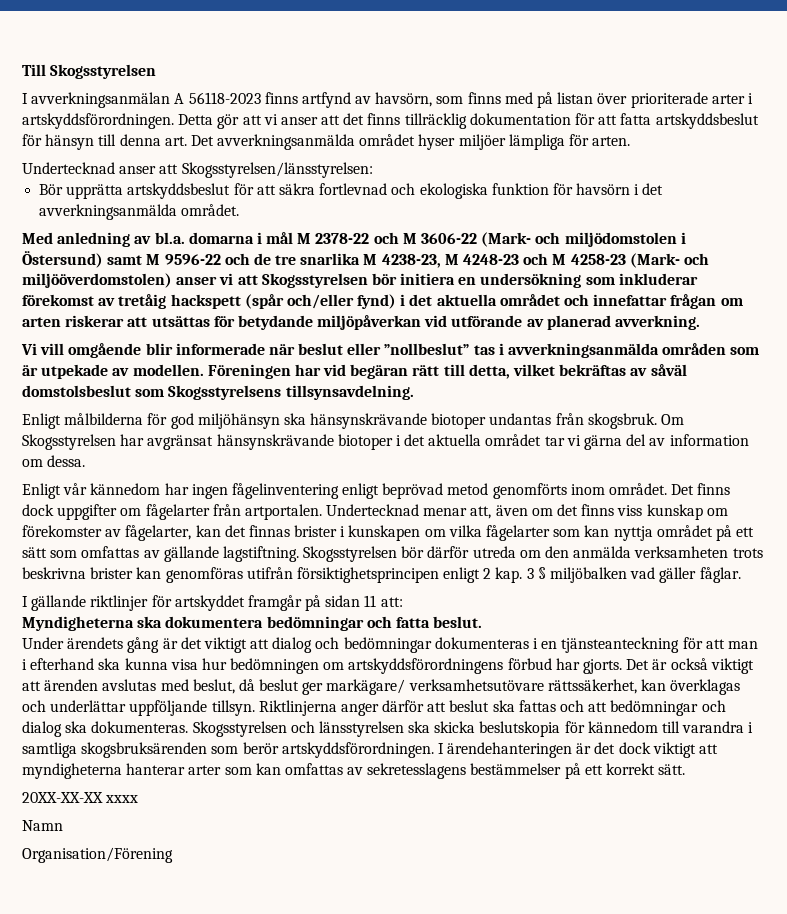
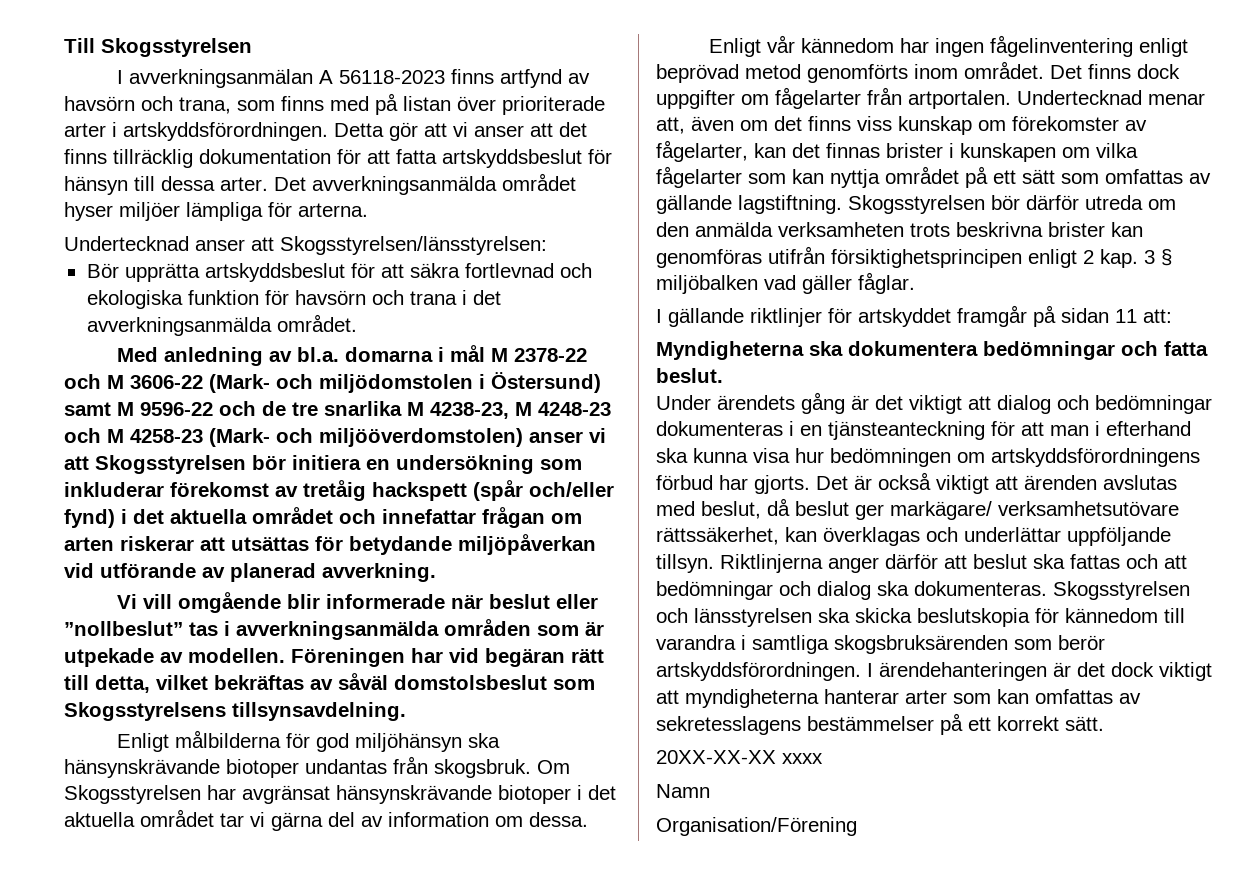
- I avverkningsanmälan A 56118-2023 finns artfynd av havsörn, som finns med på listan över prioriterade arter i artskyddsförordningen.
+ I avverkningsanmälan A 56118-2023 finns artfynd av havsörn och trana, som finns med på listan över prioriterade arter i artskyddsförordningen.
- Detta gör att vi anser att det finns tillräcklig dokumentation för att fatta artskyddsbeslut för hänsyn till denna art. Det avverkningsanmälda området hyser miljöer lämpliga för arten.
+ Detta gör att vi anser att det finns tillräcklig dokumentation för att fatta artskyddsbeslut för hänsyn till dessa arter. Det avverkningsanmälda området hyser miljöer lämpliga för arterna.
- Bör upprätta artskyddsbeslut för att säkra fortlevnad och ekologiska funktion för havsörn i det avverkningsanmälda området.
+ Bör upprätta artskyddsbeslut för att säkra fortlevnad och ekologiska funktion för havsörn och trana i det avverkningsanmälda området.

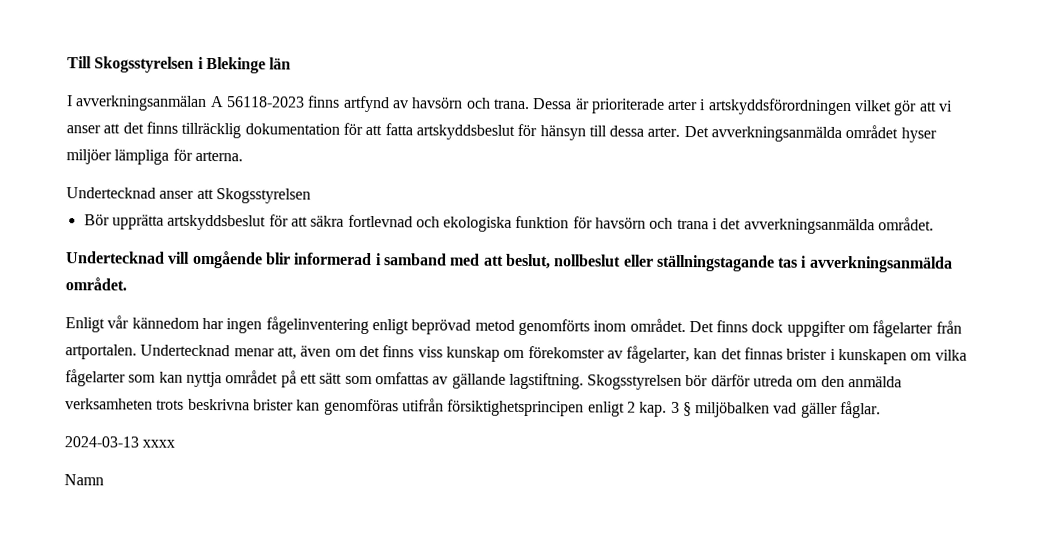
- Till Skogsstyrelsen
+ Till Skogsstyrelsen i Blekinge län
- I avverkningsanmälan A 56118-2023 finns artfynd av havsörn och trana, som finns med på listan över prioriterade arter i artskyddsförordningen. Detta gör att vi anser att det finns tillräcklig dokumentation för att fatta artskyddsbeslut för hänsyn till dessa arter.
+ I avverkningsanmälan A 56118-2023 finns artfynd av havsörn och trana. Dessa är prioriterade arter i artskyddsförordningen vilket gör att vi anser att det finns tillräcklig dokumentation för att fatta artskyddsbeslut för hänsyn till dessa arter.
- Undertecknad anser att Skogsstyrelsen/länsstyrelsen:
+ Undertecknad anser att Skogsstyrelsen
- Med anledning av bl.a. domarna i mål M 2378-22 och M 3606-22 (Mark- och miljödomstolen i Östersund) samt M 9596-22 och de tre snarlika M 4238-23, M 4248-23 och M 4258-23 (Mark- och miljööverdomstolen) anser vi att Skogsstyrelsen bör initiera en undersökning som inkluderar förekomst av tretåig hackspett (spår och/eller fynd) i det aktuella området och innefattar frågan om arten riskerar att utsättas för betydande miljöpåverkan vid utförande av planerad avverkning.
- Vi vill omgående blir informerade när beslut eller ”nollbeslut” tas i avverkningsanmälda områden som är utpekade av modellen. Föreningen har vid begäran rätt till detta, vilket bekräftas av såväl domstolsbeslut som Skogsstyrelsens tillsynsavdelning.
- Enligt målbilderna för god miljöhänsyn ska hänsynskrävande biotoper undantas från skogsbruk. Om Skogsstyrelsen har avgränsat hänsynskrävande biotoper i det aktuella området tar vi gärna del av information om dessa.
+ Undertecknad vill omgående blir informerad i samband med att beslut, nollbeslut eller ställningstagande tas i avverkningsanmälda området.
- I gällande riktlinjer för artskyddet framgår på sidan 11 att:
- Myndigheterna ska dokumentera bedömningar och fatta beslut.
- Under ärendets gång är det viktigt att dialog och bedömningar dokumenteras i en tjänsteanteckning för att man i efterhand ska kunna visa hur bedömningen om artskyddsförordningens förbud har gjorts. Det är också viktigt att ärenden avslutas med beslut, då beslut ger markägare/ verksamhetsutövare rättssäkerhet, kan överklagas och underlättar uppföljande tillsyn. Riktlinjerna anger därför att beslut ska fattas och att bedömningar och dialog ska dokumenteras. Skogsstyrelsen och länsstyrelsen ska skicka beslutskopia för kännedom till varandra i samtliga skogsbruksärenden som berör artskyddsförordningen. I ärendehanteringen är det dock viktigt att myndigheterna hanterar arter som kan omfattas av sekretesslagens bestämmelser på ett korrekt sätt.
- 20XX-XX-XX xxxx
+ 2024-03-13 xxxx
- Organisation/Förening

